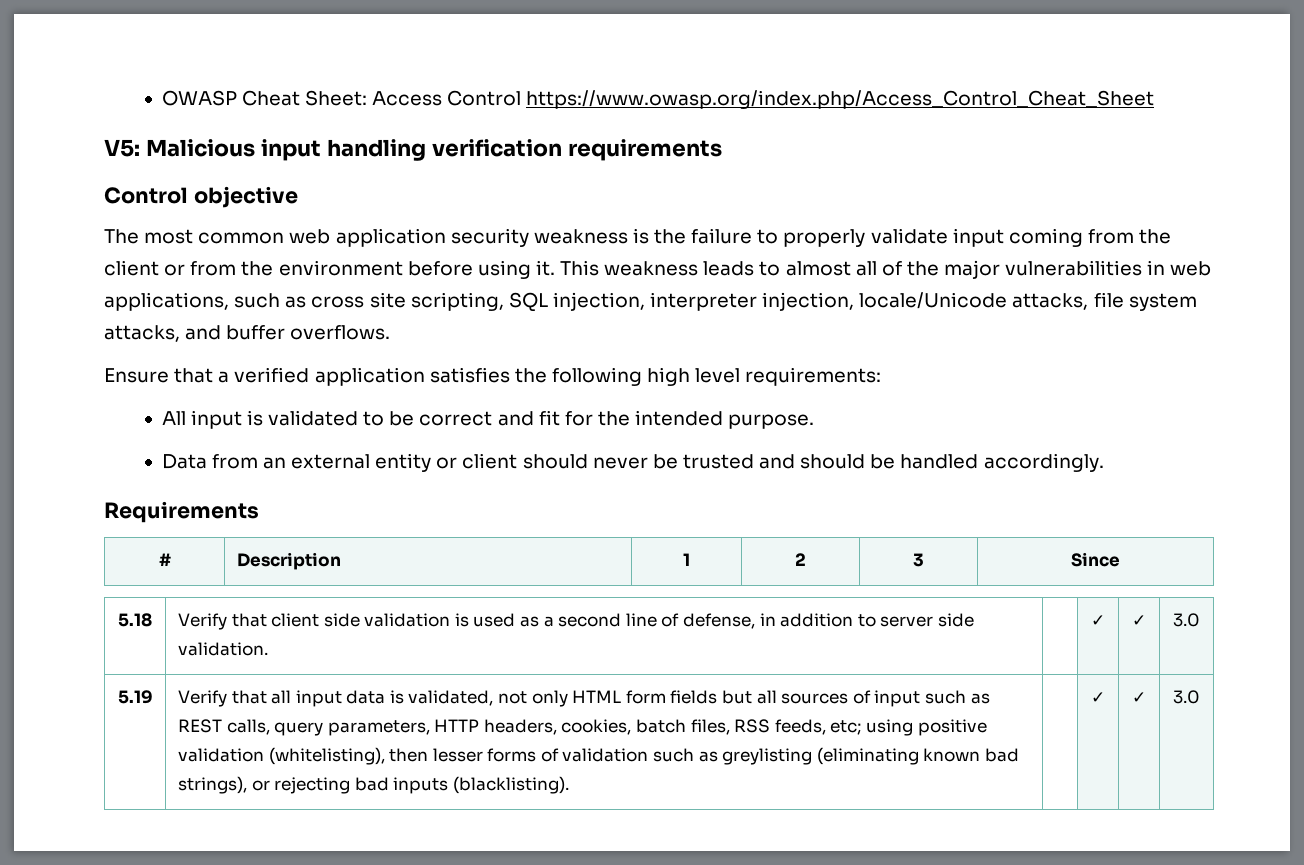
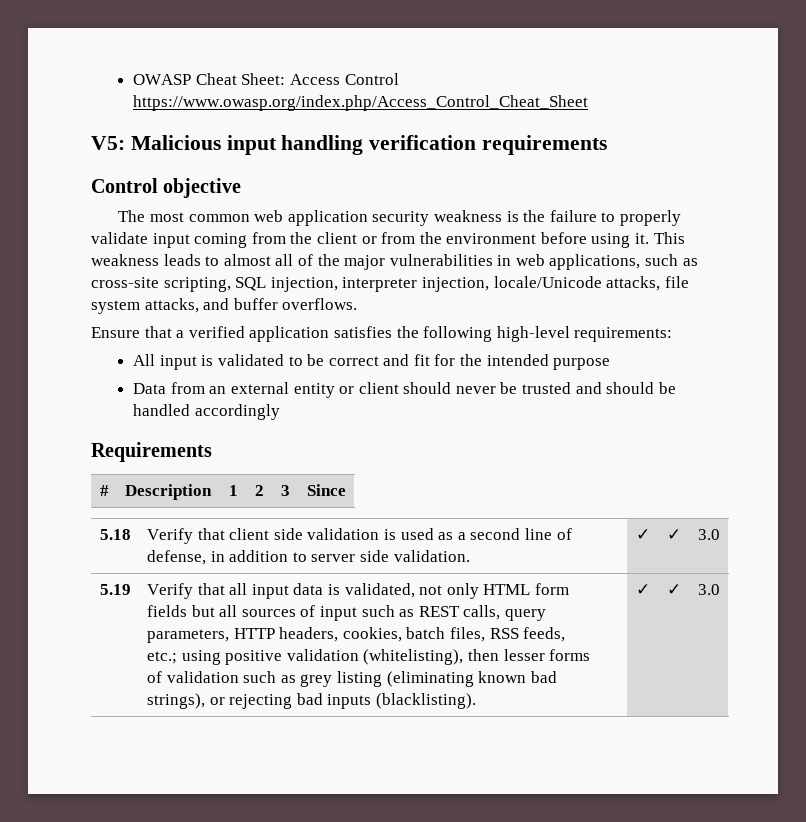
- This weakness leads to almost all of the major vulnerabilities in web applications, such as cross site scripting, SQL injection, interpreter injection, locale/Unicode attacks, file system attacks, and buffer overflows.
+ This weakness leads to almost all of the major vulnerabilities in web applications, such as cross-site scripting, SQL injection, interpreter injection, locale/Unicode attacks, file system attacks, and buffer overflows.
- Ensure that a verified application satisfies the following high level requirements:
+ Ensure that a verified application satisfies the following high-level requirements:
- All input is validated to be correct and fit for the intended purpose.
+ All input is validated to be correct and fit for the intended purpose
- Data from an external entity or client should never be trusted and should be handled accordingly.
+ Data from an external entity or client should never be trusted and should be handled accordingly
- Verify that all input data is validated, not only HTML form fields but all sources of input such as REST calls, query parameters, HTTP headers, cookies, batch files, RSS feeds, etc; using positive validation (whitelisting), then lesser forms of validation such as greylisting (eliminating known bad strings), or rejecting bad inputs (blacklisting).
+ Verify that all input data is validated, not only HTML form fields but all sources of input such as REST calls, query parameters, HTTP headers, cookies, batch files, RSS feeds, etc.; using positive validation (whitelisting), then lesser forms of validation such as grey listing (eliminating known bad strings), or rejecting bad inputs (blacklisting).

